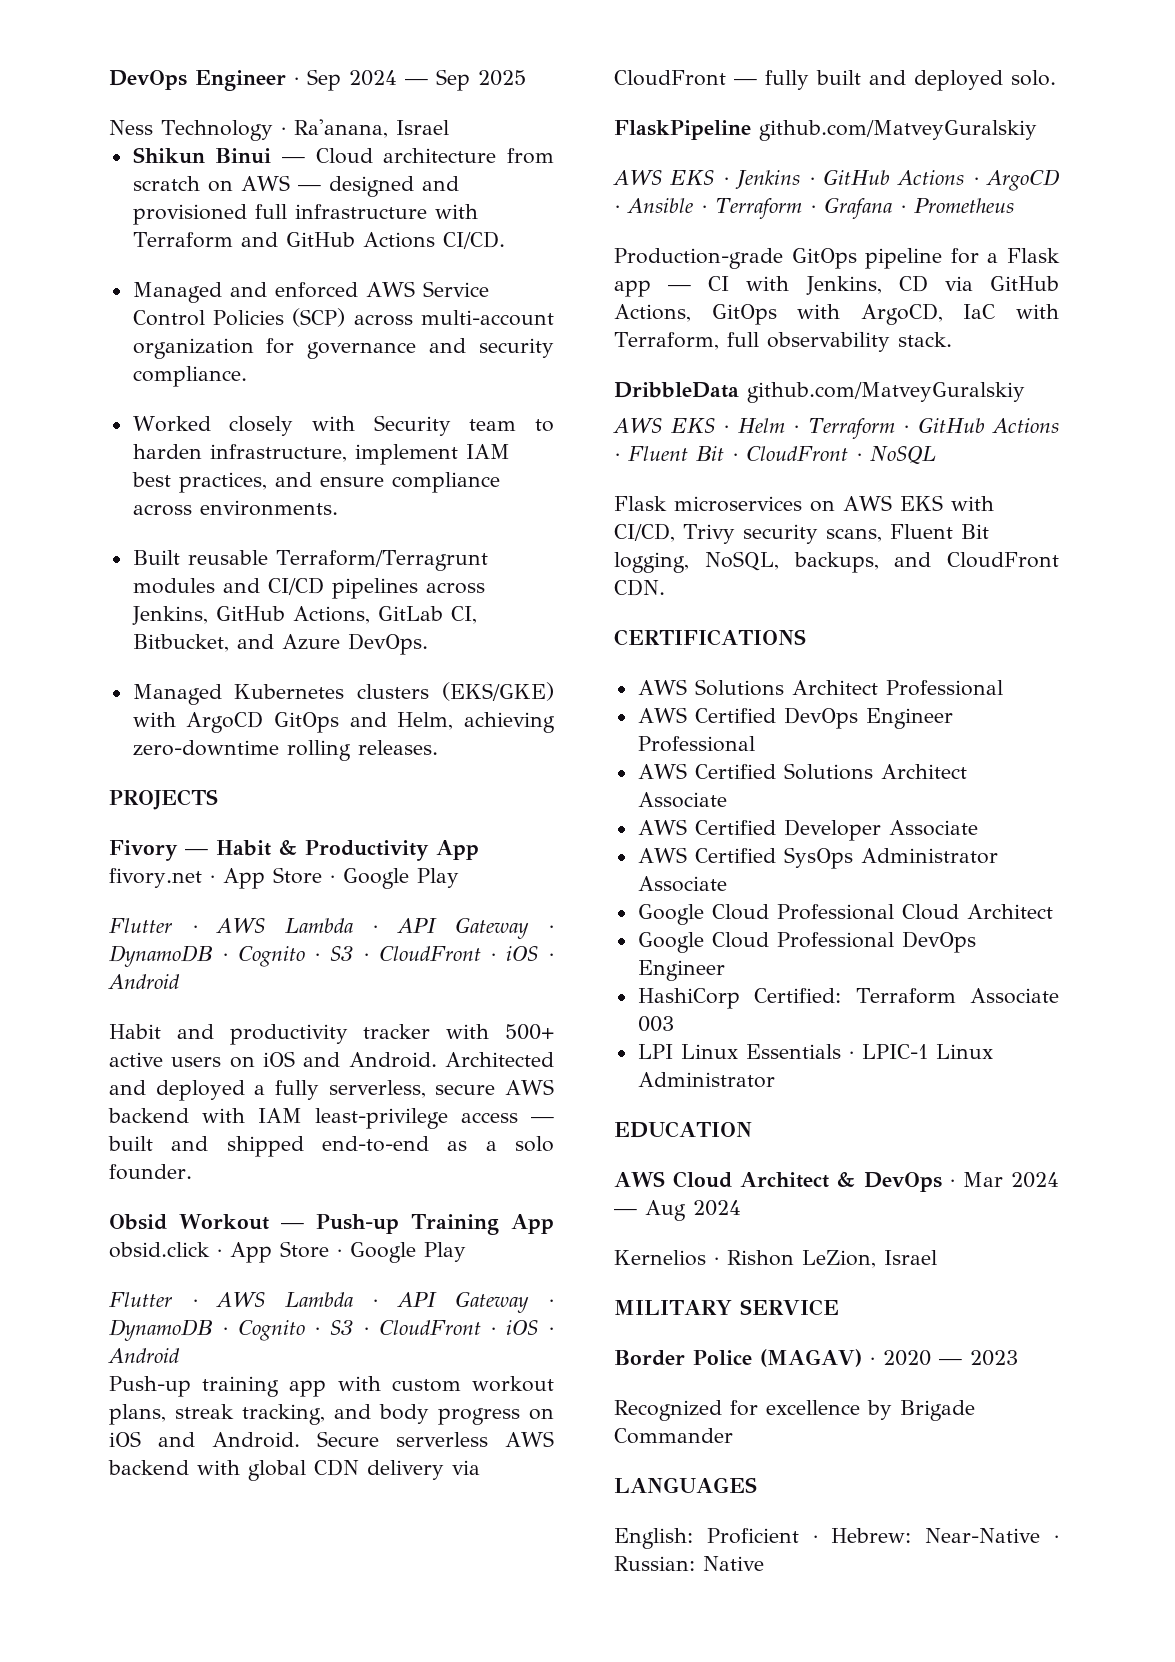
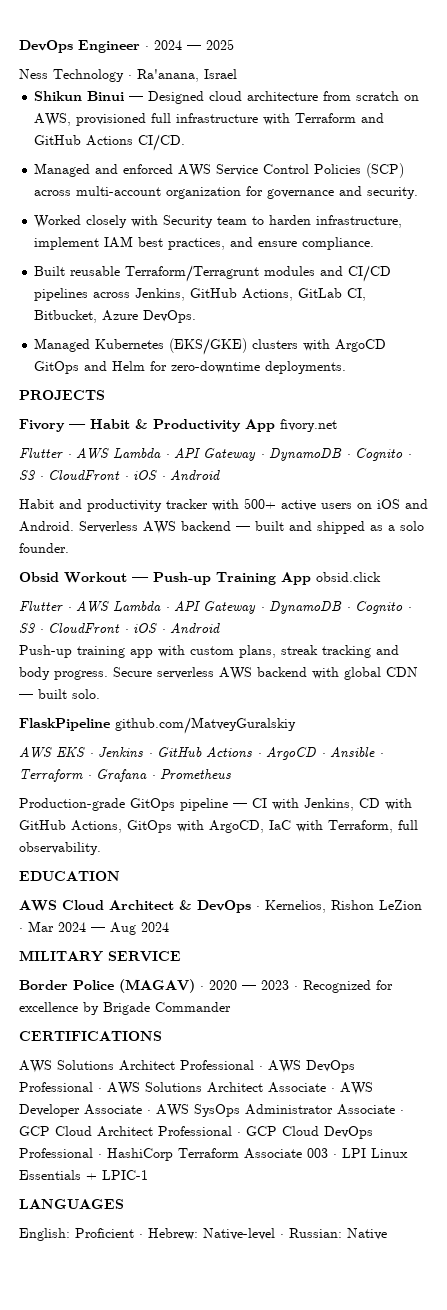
- DevOps Engineer · Sep 2024 — Sep 2025
+ DevOps Engineer · 2024 — 2025
- Shikun Binui — Cloud architecture from scratch on AWS — designed and provisioned full infrastructure with Terraform and GitHub Actions CI/CD.
+ Shikun Binui — Designed cloud architecture from scratch on AWS, provisioned full infrastructure with Terraform and GitHub Actions CI/CD.
- Managed and enforced AWS Service Control Policies (SCP) across multi-account organization for governance and security compliance.
+ Managed and enforced AWS Service Control Policies (SCP) across multi-account organization for governance and security.
- Worked closely with Security team to harden infrastructure, implement IAM best practices, and ensure compliance across environments.
+ Worked closely with Security team to harden infrastructure, implement IAM best practices, and ensure compliance.
- Built reusable Terraform/Terragrunt modules and CI/CD pipelines across Jenkins, GitHub Actions, GitLab CI, Bitbucket, and Azure DevOps.
+ Built reusable Terraform/Terragrunt modules and CI/CD pipelines across Jenkins, GitHub Actions, GitLab CI, Bitbucket, Azure DevOps.
- Managed Kubernetes clusters (EKS/GKE) with ArgoCD GitOps and Helm, achieving zero-downtime rolling releases.
+ Managed Kubernetes (EKS/GKE) clusters with ArgoCD GitOps and Helm for zero-downtime deployments.
- Fivory — Habit & Productivity App fivory.net · App Store · Google Play
+ Fivory — Habit & Productivity App fivory.net
- Architected and deployed a fully serverless, secure AWS backend with IAM least-privilege access — built and shipped end-to-end as a solo founder.
+ Serverless AWS backend — built and shipped as a solo founder.
- Obsid Workout — Push-up Training App obsid.click · App Store · Google Play
+ Obsid Workout — Push-up Training App obsid.click
- Push-up training app with custom workout plans, streak tracking, and body progress on iOS and Android.
+ Push-up training app with custom plans, streak tracking and body progress.
- Secure serverless AWS backend with global CDN delivery via CloudFront — fully built and deployed solo.
+ Secure serverless AWS backend with global CDN — built solo.
- Production-grade GitOps pipeline for a Flask app — CI with Jenkins, CD via GitHub Actions, GitOps with ArgoCD, IaC with Terraform, full observability stack.
- DribbleData github.com/MatveyGuralskiy
- AWS EKS · Helm · Terraform · GitHub Actions · Fluent Bit · CloudFront · NoSQL
- Flask microservices on AWS EKS with CI/CD, Trivy security scans, Fluent Bit logging, NoSQL, backups, and CloudFront CDN.
- CERTIFICATIONS
- AWS Solutions Architect Professional
- AWS Certified DevOps Engineer Professional
- AWS Certified Solutions Architect Associate
- AWS Certified Developer Associate
- AWS Certified SysOps Administrator Associate
- Google Cloud Professional Cloud Architect
- Google Cloud Professional DevOps Engineer
- HashiCorp Certified: Terraform Associate 003
- LPI Linux Essentials · LPIC-1 Linux Administrator
+ Production-grade GitOps pipeline — CI with Jenkins, CD with GitHub Actions, GitOps with ArgoCD, IaC with Terraform, full observability.
- AWS Cloud Architect & DevOps · Mar 2024 — Aug 2024
+ AWS Cloud Architect & DevOps · Kernelios, Rishon LeZion · Mar 2024 — Aug 2024
- Kernelios · Rishon LeZion, Israel
- Border Police (MAGAV) · 2020 — 2023
- Recognized for excellence by Brigade Commander
+ Border Police (MAGAV) · 2020 — 2023 · Recognized for excellence by Brigade Commander
+ CERTIFICATIONS
+ AWS Solutions Architect Professional · AWS DevOps Professional · AWS Solutions Architect Associate · AWS Developer Associate · AWS SysOps Administrator Associate · GCP Cloud Architect Professional · GCP Cloud DevOps Professional · HashiCorp Terraform Associate 003 · LPI Linux Essentials + LPIC-1
- English: Proficient · Hebrew: Near-Native · Russian: Native
+ English: Proficient · Hebrew: Native-level · Russian: Native

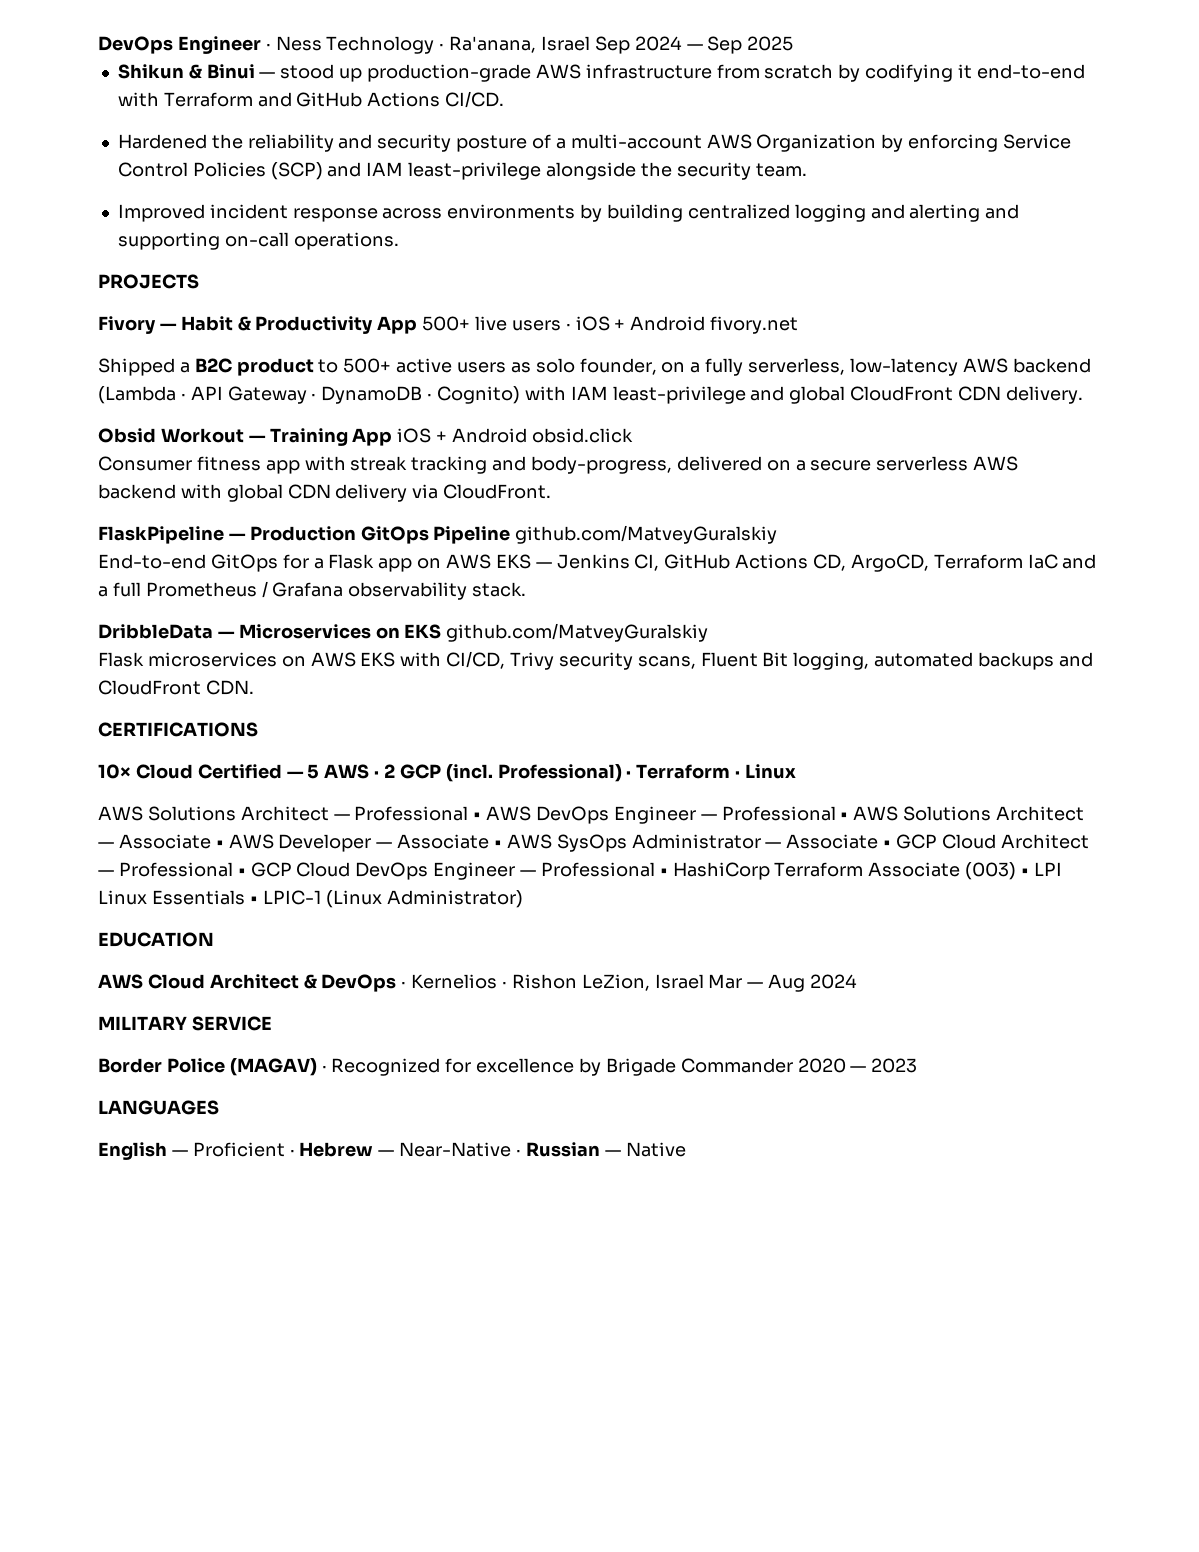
- DevOps Engineer · 2024 — 2025
- Ness Technology · Ra'anana, Israel
+ DevOps Engineer · Ness Technology · Ra'anana, Israel Sep 2024 — Sep 2025
- Shikun Binui — Designed cloud architecture from scratch on AWS, provisioned full infrastructure with Terraform and GitHub Actions CI/CD.
+ Shikun & Binui — stood up production-grade AWS infrastructure from scratch by codifying it end-to-end with Terraform and GitHub Actions CI/CD.
- Managed and enforced AWS Service Control Policies (SCP) across multi-account organization for governance and security.
- Worked closely with Security team to harden infrastructure, implement IAM best practices, and ensure compliance.
- Built reusable Terraform/Terragrunt modules and CI/CD pipelines across Jenkins, GitHub Actions, GitLab CI, Bitbucket, Azure DevOps.
- Managed Kubernetes (EKS/GKE) clusters with ArgoCD GitOps and Helm for zero-downtime deployments.
+ Hardened the reliability and security posture of a multi-account AWS Organization by enforcing Service Control Policies (SCP) and IAM least-privilege alongside the security team.
+ Improved incident response across environments by building centralized logging and alerting and supporting on-call operations.
- Fivory — Habit & Productivity App fivory.net
- Flutter · AWS Lambda · API Gateway · DynamoDB · Cognito · S3 · CloudFront · iOS · Android
- Habit and productivity tracker with 500+ active users on iOS and Android. Serverless AWS backend — built and shipped as a solo founder.
+ Fivory — Habit & Productivity App 500+ live users · iOS + Android fivory.net
+ Shipped a B2C product to 500+ active users as solo founder, on a fully serverless, low-latency AWS backend (Lambda · API Gateway · DynamoDB · Cognito) with IAM least-privilege and global CloudFront CDN delivery.
- Obsid Workout — Push-up Training App obsid.click
- Flutter · AWS Lambda · API Gateway · DynamoDB · Cognito · S3 · CloudFront · iOS · Android
- Push-up training app with custom plans, streak tracking and body progress. Secure serverless AWS backend with global CDN — built solo.
- FlaskPipeline github.com/MatveyGuralskiy
- AWS EKS · Jenkins · GitHub Actions · ArgoCD · Ansible · Terraform · Grafana · Prometheus
- Production-grade GitOps pipeline — CI with Jenkins, CD with GitHub Actions, GitOps with ArgoCD, IaC with Terraform, full observability.
+ Obsid Workout — Training App iOS + Android obsid.click
+ Consumer fitness app with streak tracking and body-progress, delivered on a secure serverless AWS backend with global CDN delivery via CloudFront.
+ FlaskPipeline — Production GitOps Pipeline github.com/MatveyGuralskiy
+ End-to-end GitOps for a Flask app on AWS EKS — Jenkins CI, GitHub Actions CD, ArgoCD, Terraform IaC and a full Prometheus / Grafana observability stack.
+ DribbleData — Microservices on EKS github.com/MatveyGuralskiy
+ Flask microservices on AWS EKS with CI/CD, Trivy security scans, Fluent Bit logging, automated backups and CloudFront CDN.
+ CERTIFICATIONS
+ 10× Cloud Certified — 5 AWS · 2 GCP (incl. Professional) · Terraform · Linux
+ AWS Solutions Architect — Professional • AWS DevOps Engineer — Professional • AWS Solutions Architect — Associate • AWS Developer — Associate • AWS SysOps Administrator — Associate • GCP Cloud Architect — Professional • GCP Cloud DevOps Engineer — Professional • HashiCorp Terraform Associate (003) • LPI Linux Essentials • LPIC-1 (Linux Administrator)
- AWS Cloud Architect & DevOps · Kernelios, Rishon LeZion · Mar 2024 — Aug 2024
+ AWS Cloud Architect & DevOps · Kernelios · Rishon LeZion, Israel Mar — Aug 2024
- Border Police (MAGAV) · 2020 — 2023 · Recognized for excellence by Brigade Commander
- CERTIFICATIONS
- AWS Solutions Architect Professional · AWS DevOps Professional · AWS Solutions Architect Associate · AWS Developer Associate · AWS SysOps Administrator Associate · GCP Cloud Architect Professional · GCP Cloud DevOps Professional · HashiCorp Terraform Associate 003 · LPI Linux Essentials + LPIC-1
+ Border Police (MAGAV) · Recognized for excellence by Brigade Commander 2020 — 2023
  LANGUAGES
- English: Proficient · Hebrew: Native-level · Russian: Native
+ English — Proficient · Hebrew — Near-Native · Russian — Native

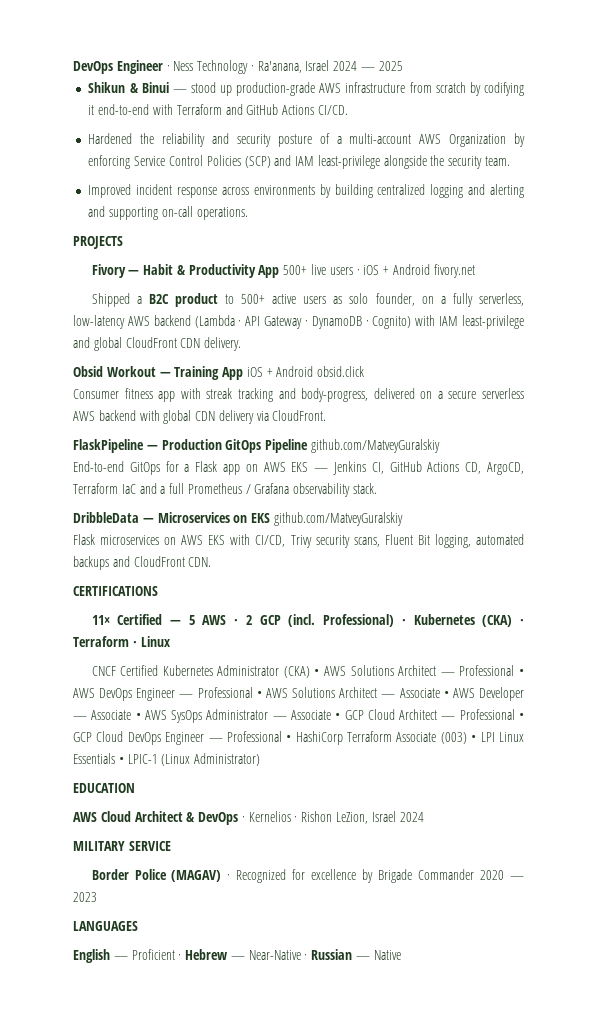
- DevOps Engineer · Ness Technology · Ra'anana, Israel Sep 2024 — Sep 2025
+ DevOps Engineer · Ness Technology · Ra'anana, Israel 2024 — 2025
- 10× Cloud Certified — 5 AWS · 2 GCP (incl. Professional) · Terraform · Linux
+ 11× Certified — 5 AWS · 2 GCP (incl. Professional) · Kubernetes (CKA) · Terraform · Linux
- AWS Solutions Architect — Professional • AWS DevOps Engineer — Professional • AWS Solutions Architect — Associate • AWS Developer — Associate • AWS SysOps Administrator — Associate • GCP Cloud Architect — Professional • GCP Cloud DevOps Engineer — Professional • HashiCorp Terraform Associate (003) • LPI Linux Essentials • LPIC-1 (Linux Administrator)
+ CNCF Certified Kubernetes Administrator (CKA) • AWS Solutions Architect — Professional • AWS DevOps Engineer — Professional • AWS Solutions Architect — Associate • AWS Developer — Associate • AWS SysOps Administrator — Associate • GCP Cloud Architect — Professional • GCP Cloud DevOps Engineer — Professional • HashiCorp Terraform Associate (003) • LPI Linux Essentials • LPIC-1 (Linux Administrator)
- AWS Cloud Architect & DevOps · Kernelios · Rishon LeZion, Israel Mar — Aug 2024
+ AWS Cloud Architect & DevOps · Kernelios · Rishon LeZion, Israel 2024

